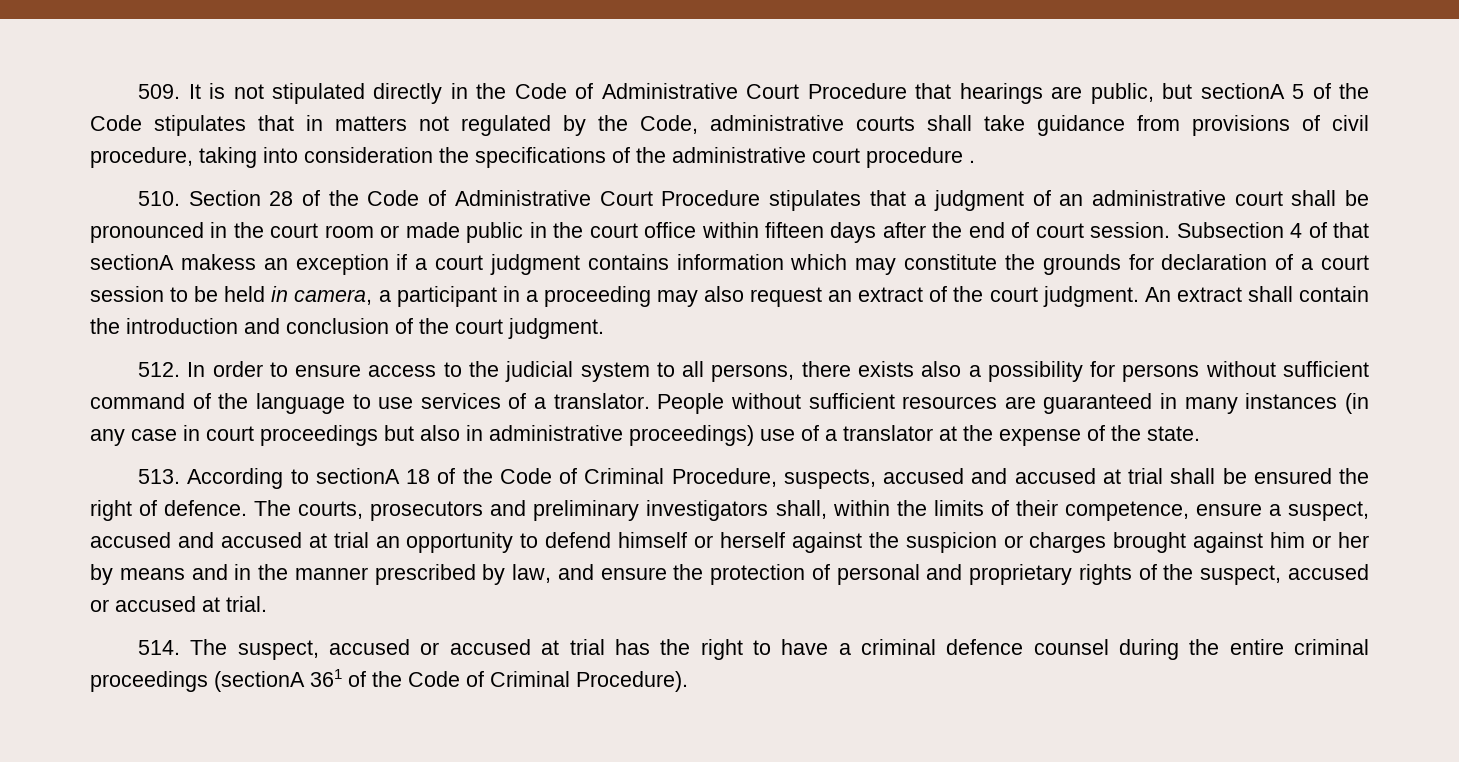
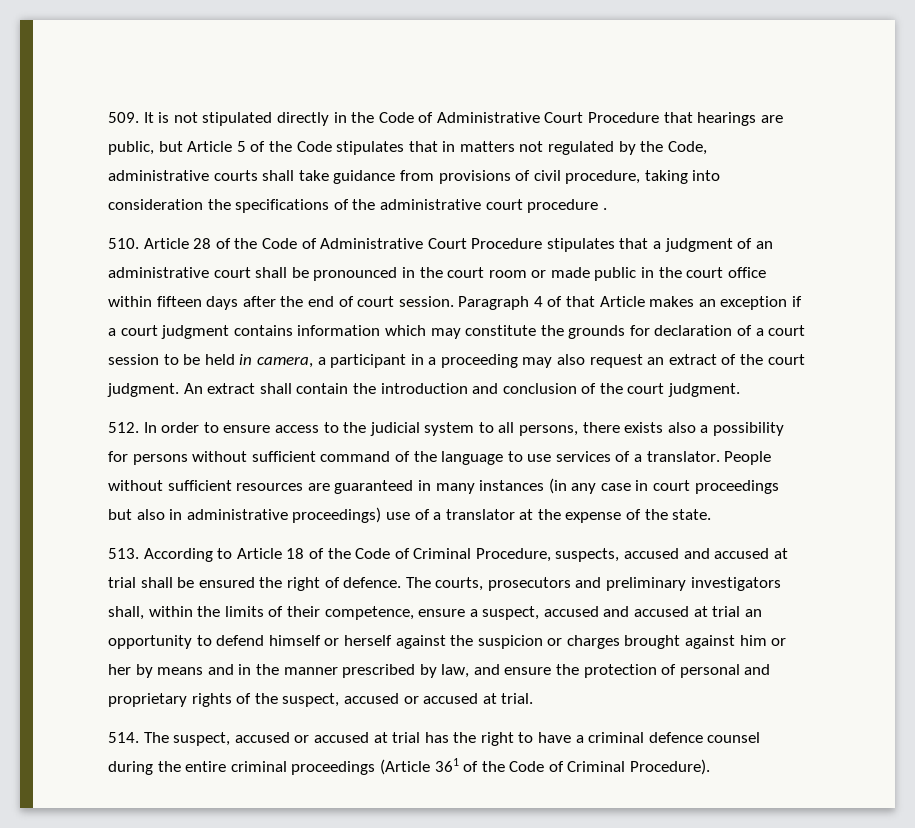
- 509. It is not stipulated directly in the Code of Administrative Court Procedure that hearings are public, but sectionA 5 of the Code stipulates that in matters not regulated by the Code, administrative courts shall take guidance from provisions of civil procedure, taking into consideration the specifications of the administrative court procedure .
+ 509. It is not stipulated directly in the Code of Administrative Court Procedure that hearings are public, but Article 5 of the Code stipulates that in matters not regulated by the Code, administrative courts shall take guidance from provisions of civil procedure, taking into consideration the specifications of the administrative court procedure .
- 510. Section 28 of the Code of Administrative Court Procedure stipulates that a judgment of an administrative court shall be pronounced in the court room or made public in the court office within fifteen days after the end of court session.
+ 510. Article 28 of the Code of Administrative Court Procedure stipulates that a judgment of an administrative court shall be pronounced in the court room or made public in the court office within fifteen days after the end of court session.
- Subsection 4 of that sectionA makess an exception if a court judgment contains information which may constitute the grounds for declaration of a court session to be held in camera, a participant in a proceeding may also request an extract of the court judgment.
+ Paragraph 4 of that Article makes an exception if a court judgment contains information which may constitute the grounds for declaration of a court session to be held in camera, a participant in a proceeding may also request an extract of the court judgment.
- 513. According to sectionA 18 of the Code of Criminal Procedure, suspects, accused and accused at trial shall be ensured the right of defence.
+ 513. According to Article 18 of the Code of Criminal Procedure, suspects, accused and accused at trial shall be ensured the right of defence.
- 514. The suspect, accused or accused at trial has the right to have a criminal defence counsel during the entire criminal proceedings (sectionA 361 of the Code of Criminal Procedure).
+ 514. The suspect, accused or accused at trial has the right to have a criminal defence counsel during the entire criminal proceedings (Article 361 of the Code of Criminal Procedure).

